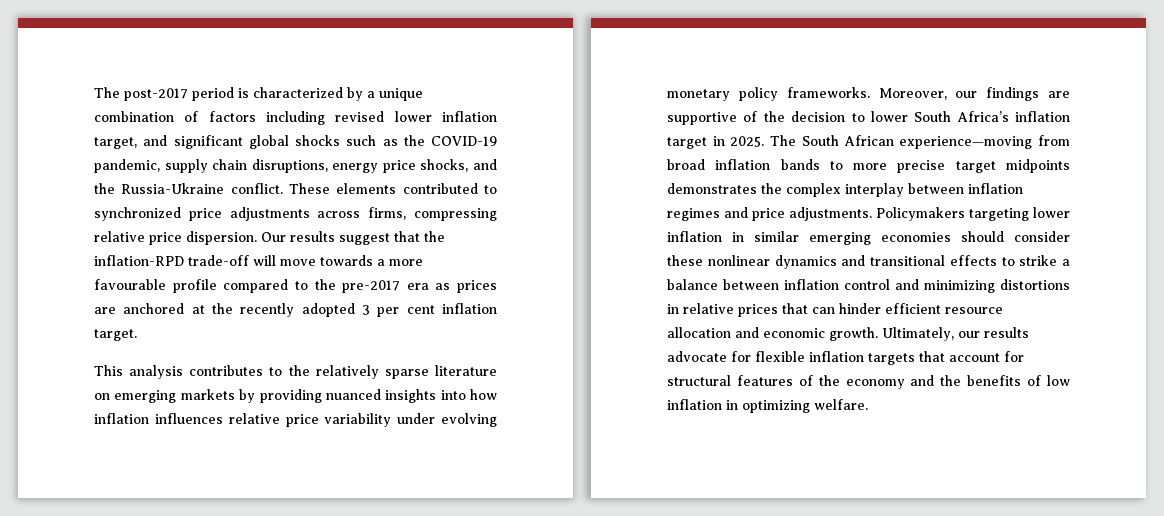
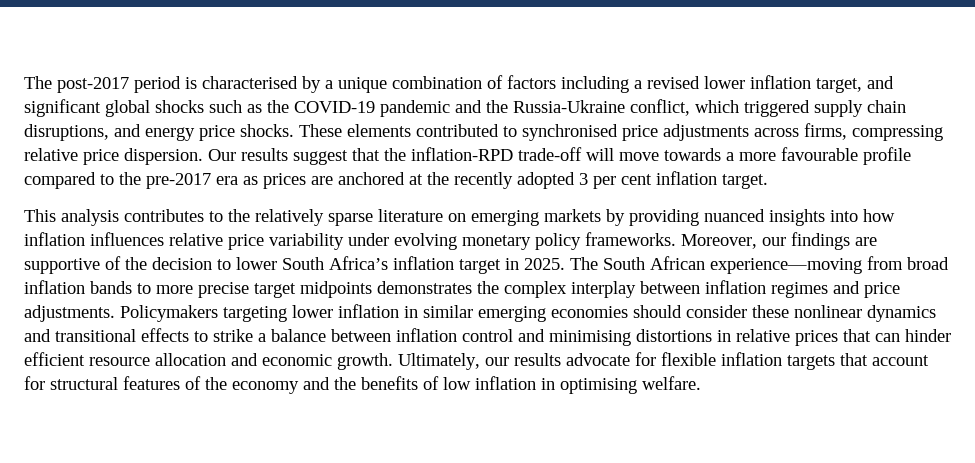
- The post-2017 period is characterized by a unique combination of factors including revised lower inflation target, and significant global shocks such as the COVID-19 pandemic, supply chain disruptions, energy price shocks, and the Russia-Ukraine conflict.
+ The post-2017 period is characterised by a unique combination of factors including a revised lower inflation target, and significant global shocks such as the COVID-19 pandemic and the Russia-Ukraine conflict, which triggered supply chain disruptions, and energy price shocks.
- These elements contributed to synchronized price adjustments across firms, compressing relative price dispersion.
+ These elements contributed to synchronised price adjustments across firms, compressing relative price dispersion.
- Policymakers targeting lower inflation in similar emerging economies should consider these nonlinear dynamics and transitional effects to strike a balance between inflation control and minimizing distortions in relative prices that can hinder efficient resource allocation and economic growth.
+ Policymakers targeting lower inflation in similar emerging economies should consider these nonlinear dynamics and transitional effects to strike a balance between inflation control and minimising distortions in relative prices that can hinder efficient resource allocation and economic growth.
- Ultimately, our results advocate for flexible inflation targets that account for structural features of the economy and the benefits of low inflation in optimizing welfare.
+ Ultimately, our results advocate for flexible inflation targets that account for structural features of the economy and the benefits of low inflation in optimising welfare.

